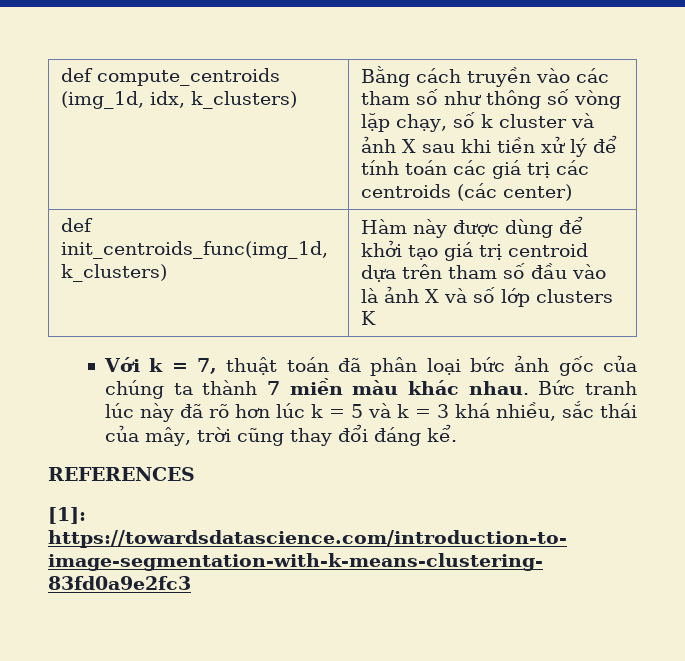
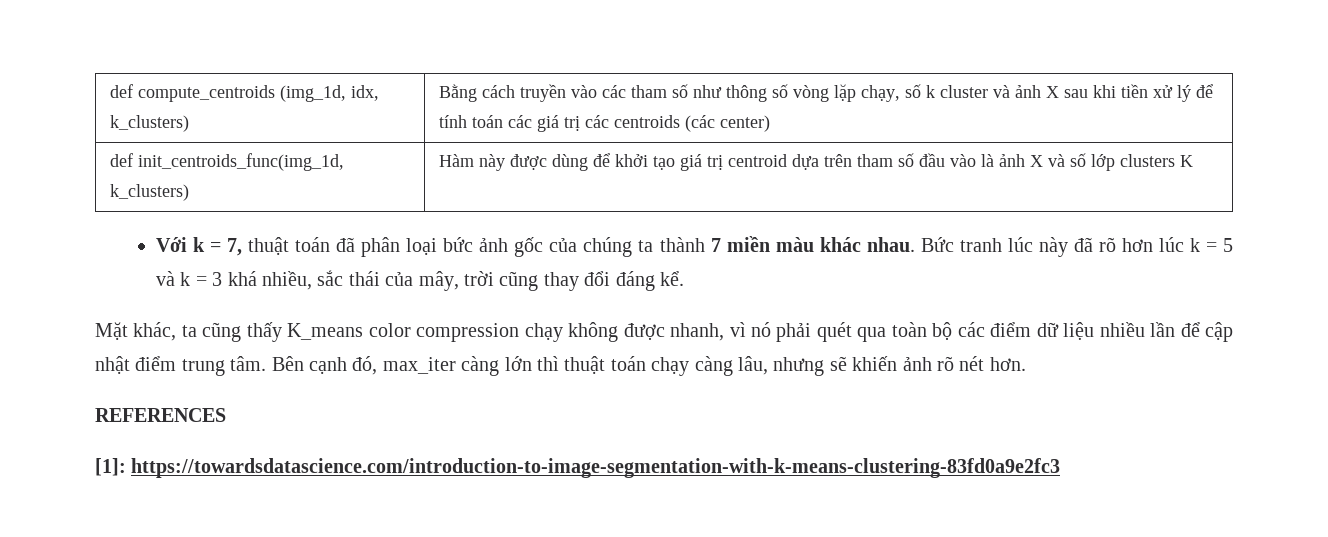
+ Mặt khác, ta cũng thấy K_means color compression chạy không được nhanh, vì nó phải quét qua toàn bộ các điểm dữ liệu nhiều lần để cập nhật điểm trung tâm. Bên cạnh đó, max_iter càng lớn thì thuật toán chạy càng lâu, nhưng sẽ khiến ảnh rõ nét hơn.

